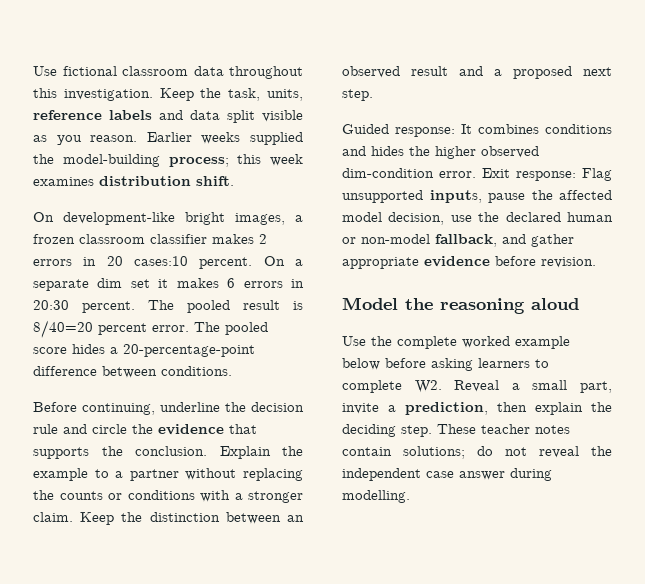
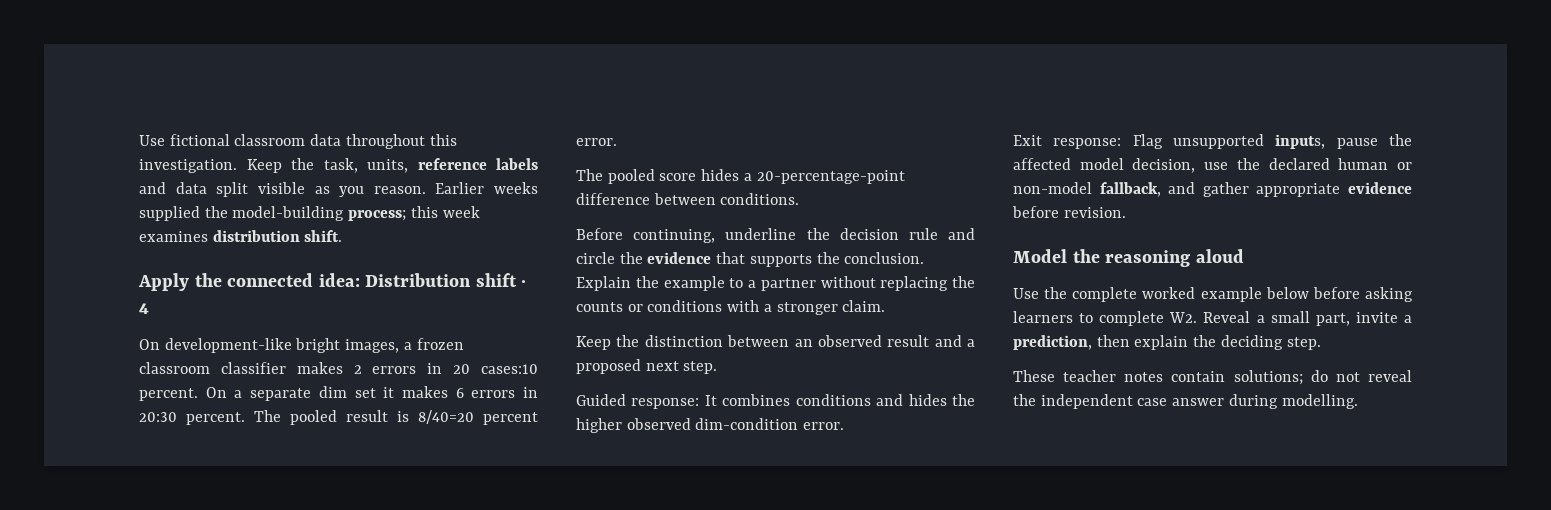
+ Apply the connected idea: Distribution shift · 4
- The pooled result is 8/40=20 percent error. The pooled score hides a 20-percentage-point difference between conditions.
+ The pooled result is 8/40=20 percent error.
+ The pooled score hides a 20-percentage-point difference between conditions.
- Explain the example to a partner without replacing the counts or conditions with a stronger claim. Keep the distinction between an observed result and a proposed next step.
+ Explain the example to a partner without replacing the counts or conditions with a stronger claim.
+ Keep the distinction between an observed result and a proposed next step.
- Guided response: It combines conditions and hides the higher observed dim-condition error. Exit response: Flag unsupported inputs, pause the affected model decision, use the declared human or non-model fallback, and gather appropriate evidence before revision.
+ Guided response: It combines conditions and hides the higher observed dim-condition error.
+ Exit response: Flag unsupported inputs, pause the affected model decision, use the declared human or non-model fallback, and gather appropriate evidence before revision.
- Use the complete worked example below before asking learners to complete W2. Reveal a small part, invite a prediction, then explain the deciding step. These teacher notes contain solutions; do not reveal the independent case answer during modelling.
+ Use the complete worked example below before asking learners to complete W2. Reveal a small part, invite a prediction, then explain the deciding step.
+ These teacher notes contain solutions; do not reveal the independent case answer during modelling.

